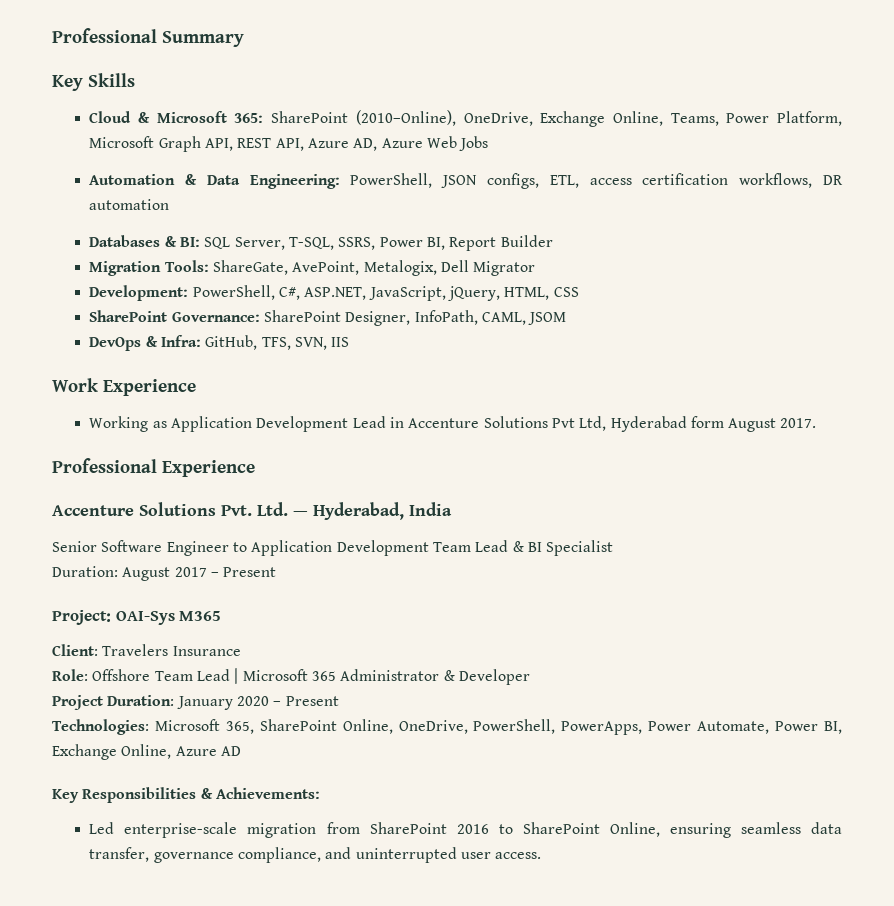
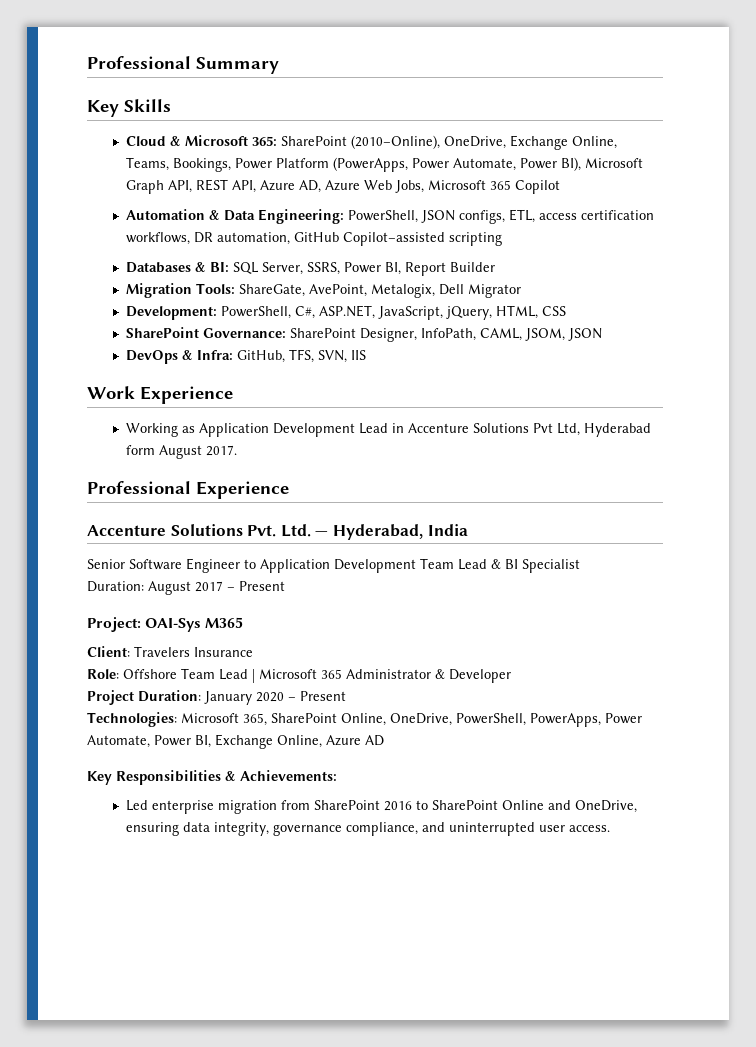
- Cloud & Microsoft 365: SharePoint (2010–Online), OneDrive, Exchange Online, Teams, Power Platform, Microsoft Graph API, REST API, Azure AD, Azure Web Jobs
+ Cloud & Microsoft 365: SharePoint (2010–Online), OneDrive, Exchange Online, Teams, Bookings, Power Platform (PowerApps, Power Automate, Power BI), Microsoft Graph API, REST API, Azure AD, Azure Web Jobs, Microsoft 365 Copilot
- Automation & Data Engineering: PowerShell, JSON configs, ETL, access certification workflows, DR automation
+ Automation & Data Engineering: PowerShell, JSON configs, ETL, access certification workflows, DR automation, GitHub Copilot–assisted scripting
- Databases & BI: SQL Server, T-SQL, SSRS, Power BI, Report Builder
+ Databases & BI: SQL Server, SSRS, Power BI, Report Builder
- SharePoint Governance: SharePoint Designer, InfoPath, CAML, JSOM
+ SharePoint Governance: SharePoint Designer, InfoPath, CAML, JSOM, JSON
- Led enterprise-scale migration from SharePoint 2016 to SharePoint Online, ensuring seamless data transfer, governance compliance, and uninterrupted user access.
+ Led enterprise migration from SharePoint 2016 to SharePoint Online and OneDrive, ensuring data integrity, governance compliance, and uninterrupted user access.

